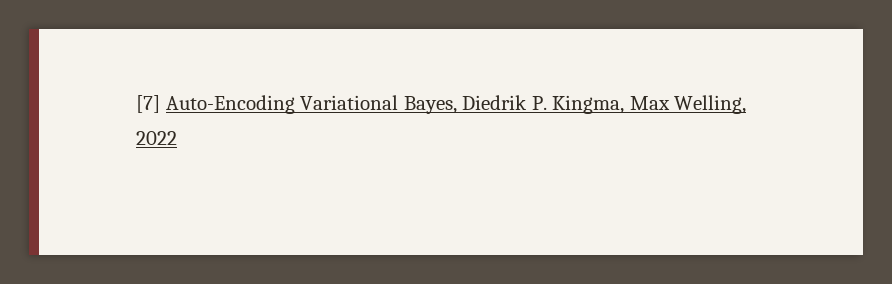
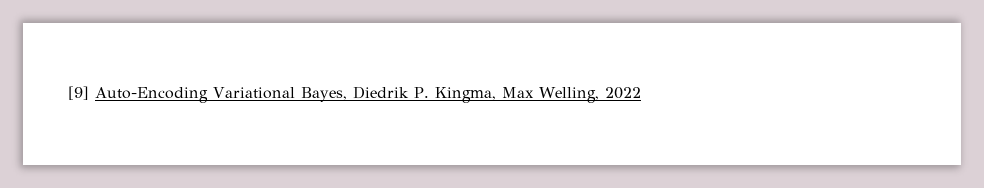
- [7] Auto-Encoding Variational Bayes, Diedrik P. Kingma, Max Welling, 2022
+ [9] Auto-Encoding Variational Bayes, Diedrik P. Kingma, Max Welling, 2022

